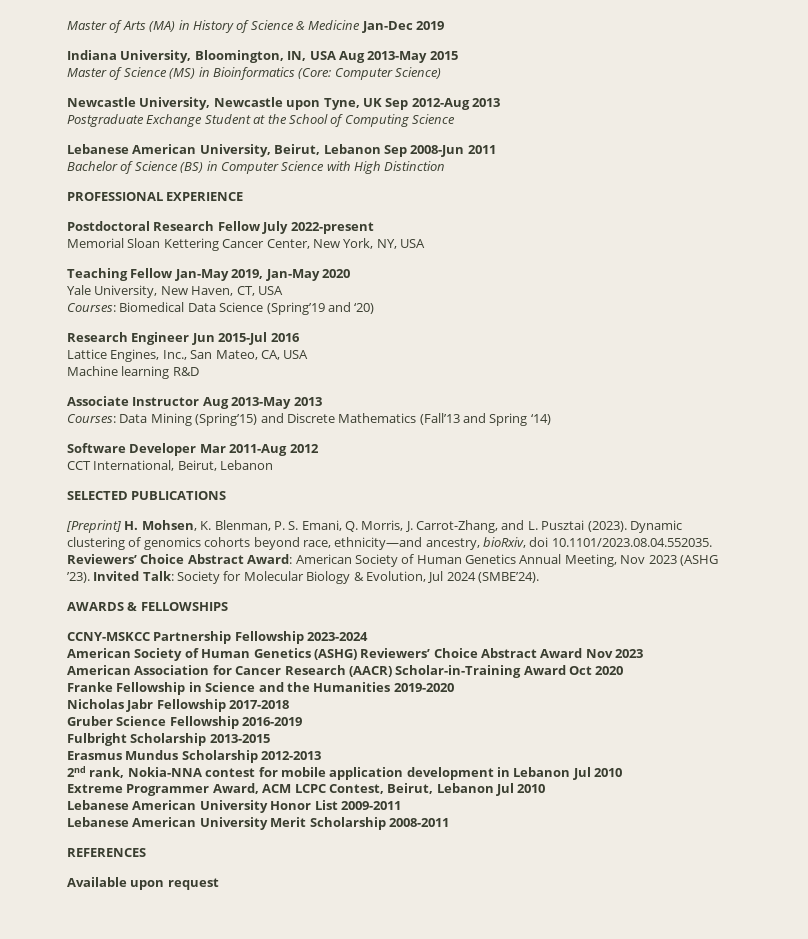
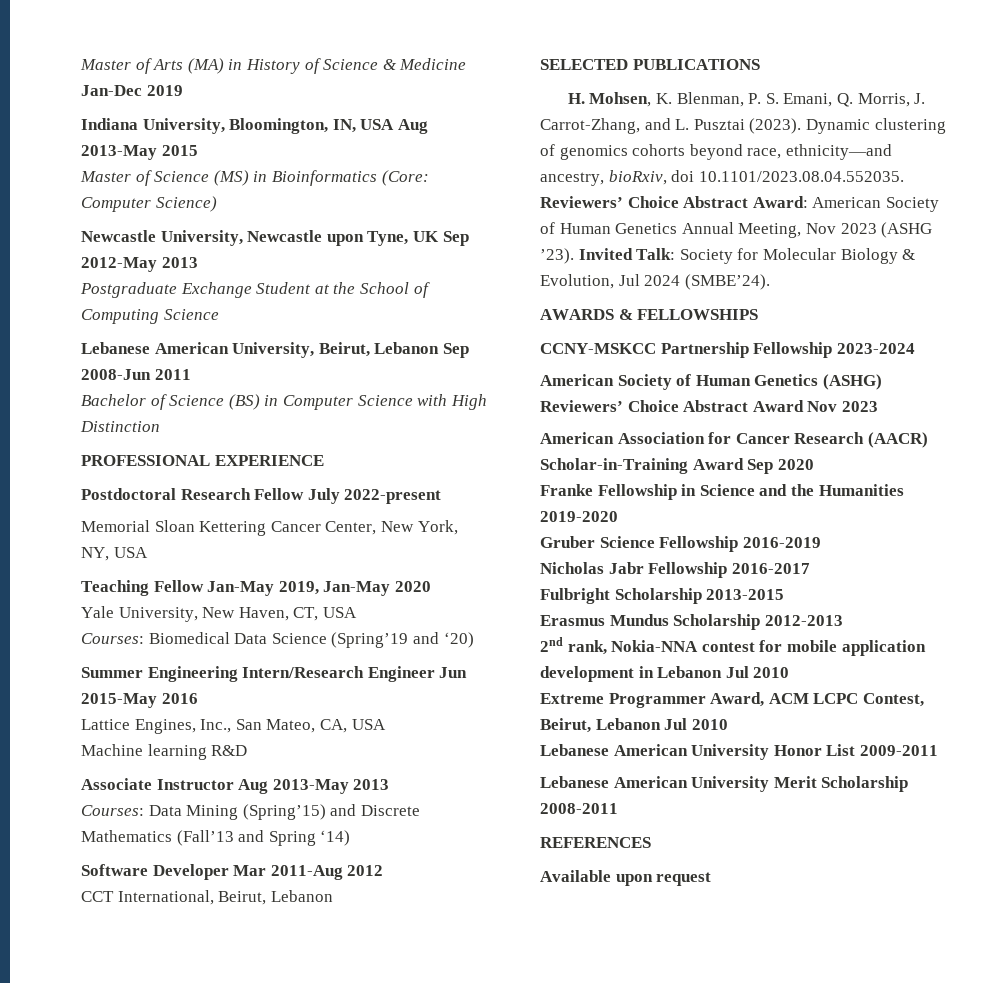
- Newcastle University, Newcastle upon Tyne, UK Sep 2012-Aug 2013
+ Newcastle University, Newcastle upon Tyne, UK Sep 2012-May 2013
- Research Engineer Jun 2015-Jul 2016
+ Summer Engineering Intern/Research Engineer Jun 2015-May 2016
- [Preprint] H. Mohsen, K. Blenman, P. S. Emani, Q. Morris, J. Carrot-Zhang, and L. Pusztai (2023).
+ H. Mohsen, K. Blenman, P. S. Emani, Q. Morris, J. Carrot-Zhang, and L. Pusztai (2023).
- American Association for Cancer Research (AACR) Scholar-in-Training Award Oct 2020
+ American Association for Cancer Research (AACR) Scholar-in-Training Award Sep 2020
- Nicholas Jabr Fellowship 2017-2018
+ Nicholas Jabr Fellowship 2016-2017

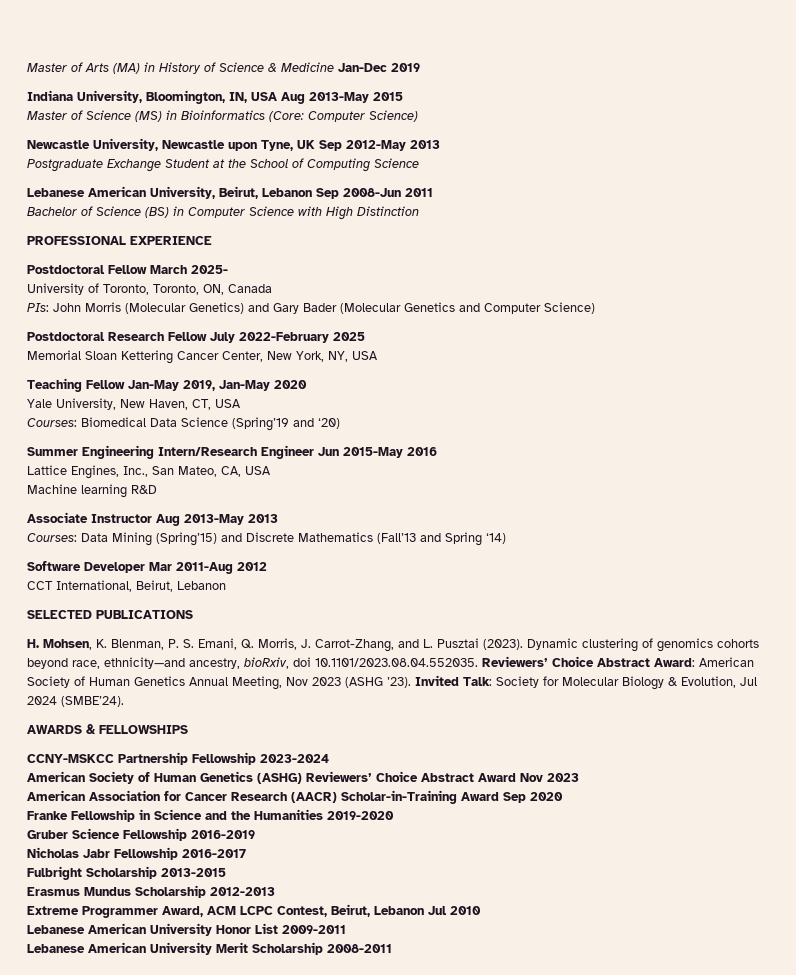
+ Postdoctoral Fellow March 2025-
+ University of Toronto, Toronto, ON, Canada
+ PIs: John Morris (Molecular Genetics) and Gary Bader (Molecular Genetics and Computer Science)
- Postdoctoral Research Fellow July 2022-present
+ Postdoctoral Research Fellow July 2022-February 2025
- 2nd rank, Nokia-NNA contest for mobile application development in Lebanon Jul 2010
- REFERENCES
- Available upon request

